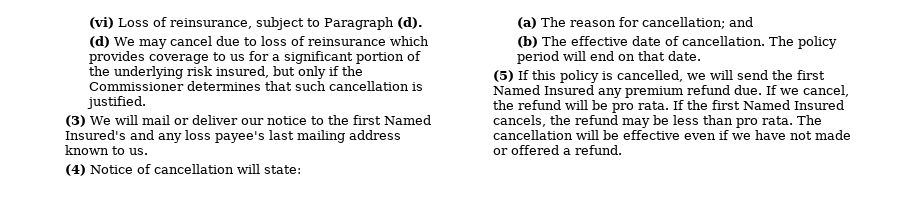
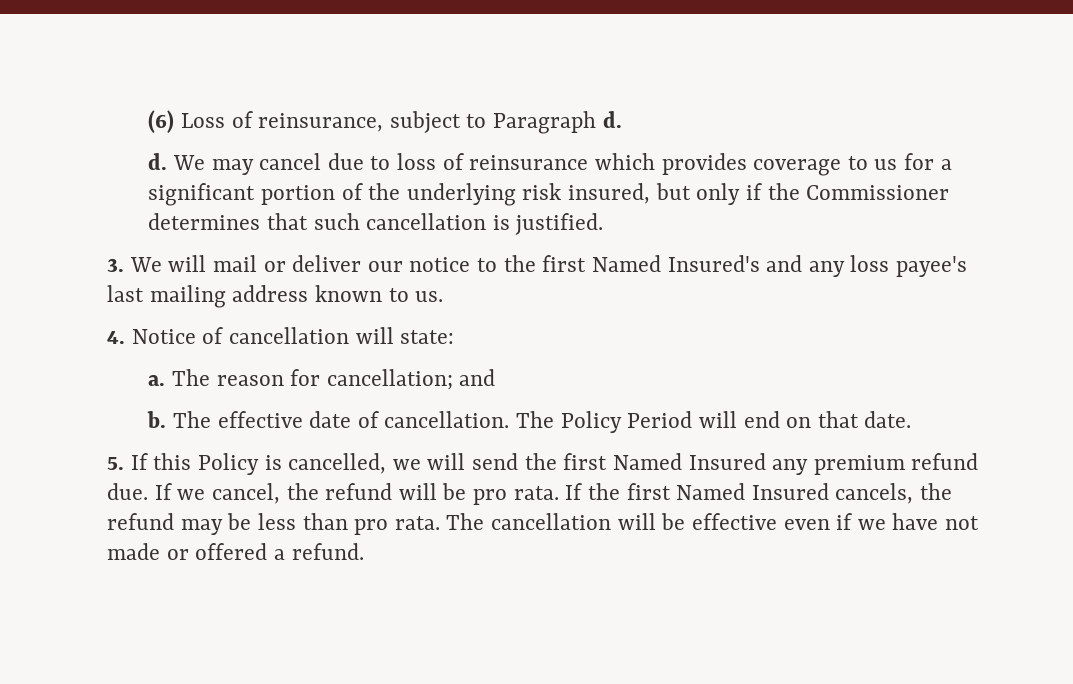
- (vi) Loss of reinsurance, subject to Paragraph (d).
- (d) We may cancel due to loss of reinsurance which provides coverage to us for a significant portion of the underlying risk insured, but only if the Commissioner determines that such cancellation is justified.
+ (6) Loss of reinsurance, subject to Paragraph d.
+ d. We may cancel due to loss of reinsurance which provides coverage to us for a significant portion of the underlying risk insured, but only if the Commissioner determines that such cancellation is justified.
- (3) We will mail or deliver our notice to the first Named Insured's and any loss payee's last mailing address known to us.
+ 3. We will mail or deliver our notice to the first Named Insured's and any loss payee's last mailing address known to us.
- (4) Notice of cancellation will state:
+ 4. Notice of cancellation will state:
- (a) The reason for cancellation; and
+ a. The reason for cancellation; and
- (b) The effective date of cancellation.
+ b. The effective date of cancellation.
- The policy period will end on that date.
+ The Policy Period will end on that date.
- (5) If this policy is cancelled, we will send the first Named Insured any premium refund due.
+ 5. If this Policy is cancelled, we will send the first Named Insured any premium refund due.

